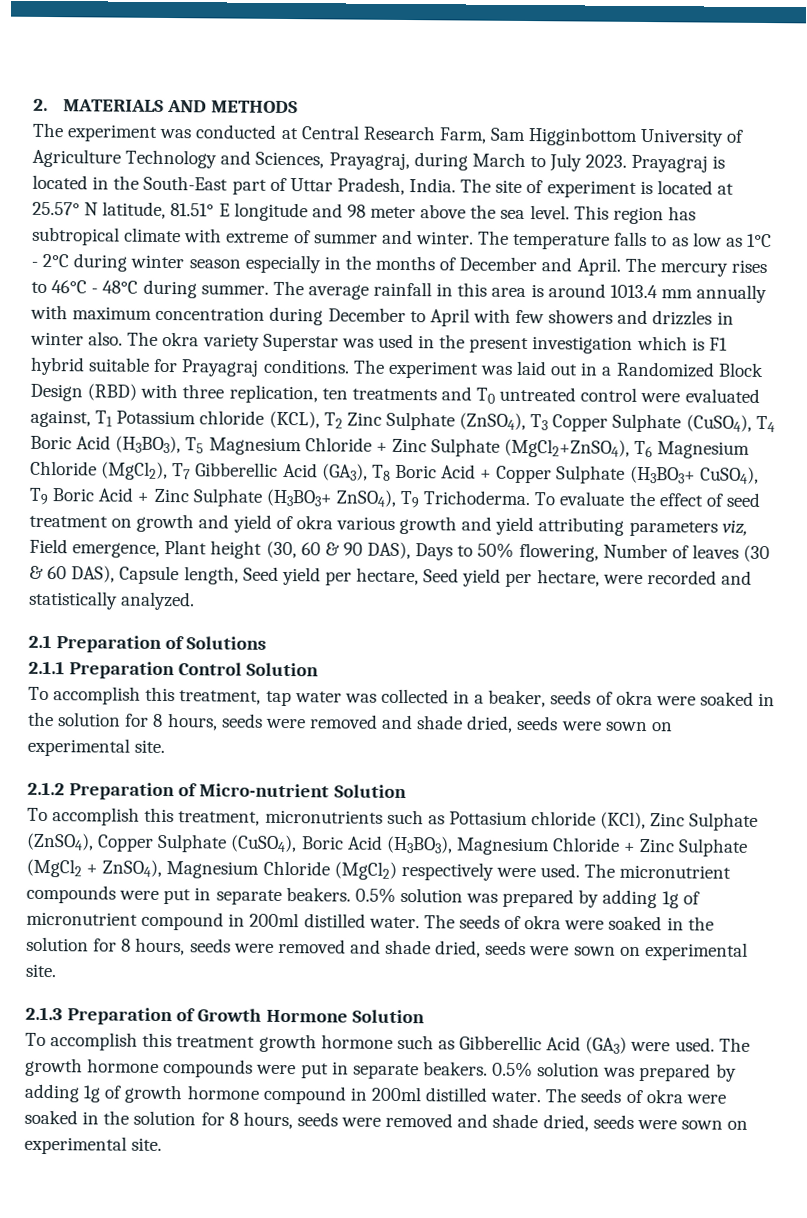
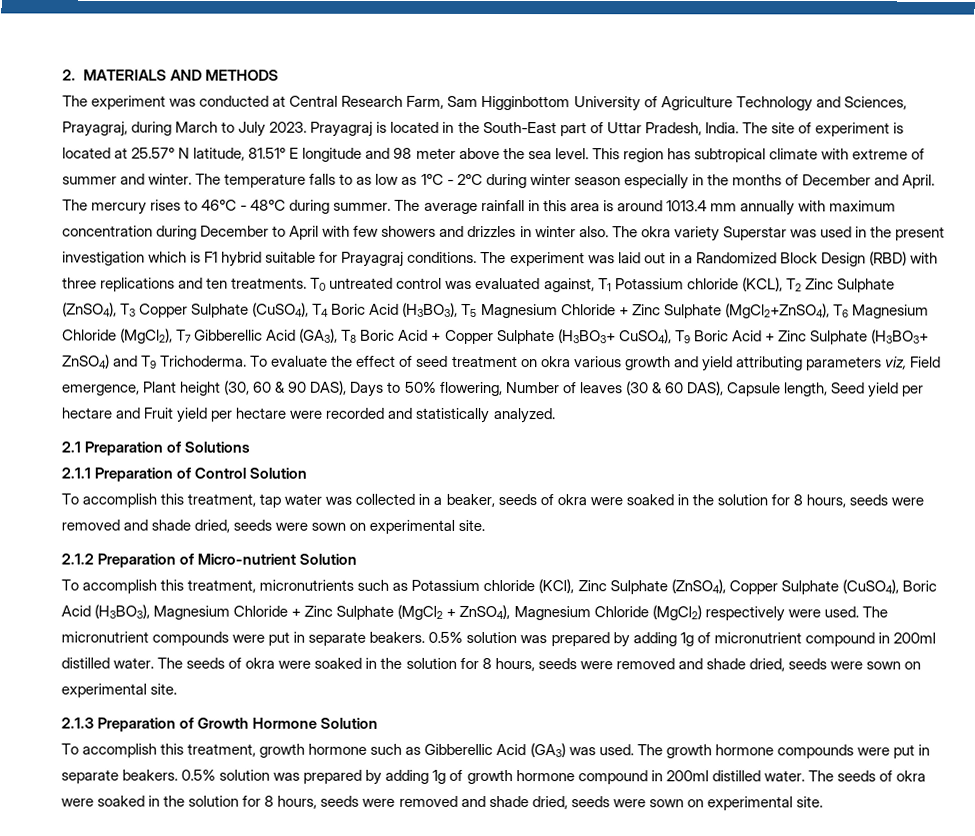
- The experiment was laid out in a Randomized Block Design (RBD) with three replication, ten treatments and T0 untreated control were evaluated against, T1 Potassium chloride (KCL), T2 Zinc Sulphate (ZnSO4), T3 Copper Sulphate (CuSO4), T4 Boric Acid (H3BO3), T5 Magnesium Chloride + Zinc Sulphate (MgCl2+ZnSO4), T6 Magnesium Chloride (MgCl2), T7 Gibberellic Acid (GA3), T8 Boric Acid + Copper Sulphate (H3BO3+ CuSO4), T9 Boric Acid + Zinc Sulphate (H3BO3+ ZnSO4), T9 Trichoderma.
+ The experiment was laid out in a Randomized Block Design (RBD) with three replications and ten treatments. T0 untreated control was evaluated against, T1 Potassium chloride (KCL), T2 Zinc Sulphate (ZnSO4), T3 Copper Sulphate (CuSO4), T4 Boric Acid (H3BO3), T5 Magnesium Chloride + Zinc Sulphate (MgCl2+ZnSO4), T6 Magnesium Chloride (MgCl2), T7 Gibberellic Acid (GA3), T8 Boric Acid + Copper Sulphate (H3BO3+ CuSO4), T9 Boric Acid + Zinc Sulphate (H3BO3+ ZnSO4) and T9 Trichoderma.
- To evaluate the effect of seed treatment on growth and yield of okra various growth and yield attributing parameters viz, Field emergence, Plant height (30, 60 & 90 DAS), Days to 50% flowering, Number of leaves (30 & 60 DAS), Capsule length, Seed yield per hectare, Seed yield per hectare, were recorded and statistically analyzed.
+ To evaluate the effect of seed treatment on okra various growth and yield attributing parameters viz, Field emergence, Plant height (30, 60 & 90 DAS), Days to 50% flowering, Number of leaves (30 & 60 DAS), Capsule length, Seed yield per hectare and Fruit yield per hectare were recorded and statistically analyzed.
- 2.1.1 Preparation Control Solution
+ 2.1.1 Preparation of Control Solution
- To accomplish this treatment, micronutrients such as Pottasium chloride (KCl), Zinc Sulphate (ZnSO4), Copper Sulphate (CuSO4), Boric Acid (H3BO3), Magnesium Chloride + Zinc Sulphate (MgCl2 + ZnSO4), Magnesium Chloride (MgCl2) respectively were used.
+ To accomplish this treatment, micronutrients such as Potassium chloride (KCl), Zinc Sulphate (ZnSO4), Copper Sulphate (CuSO4), Boric Acid (H3BO3), Magnesium Chloride + Zinc Sulphate (MgCl2 + ZnSO4), Magnesium Chloride (MgCl2) respectively were used.
- To accomplish this treatment growth hormone such as Gibberellic Acid (GA3) were used.
+ To accomplish this treatment, growth hormone such as Gibberellic Acid (GA3) was used.

